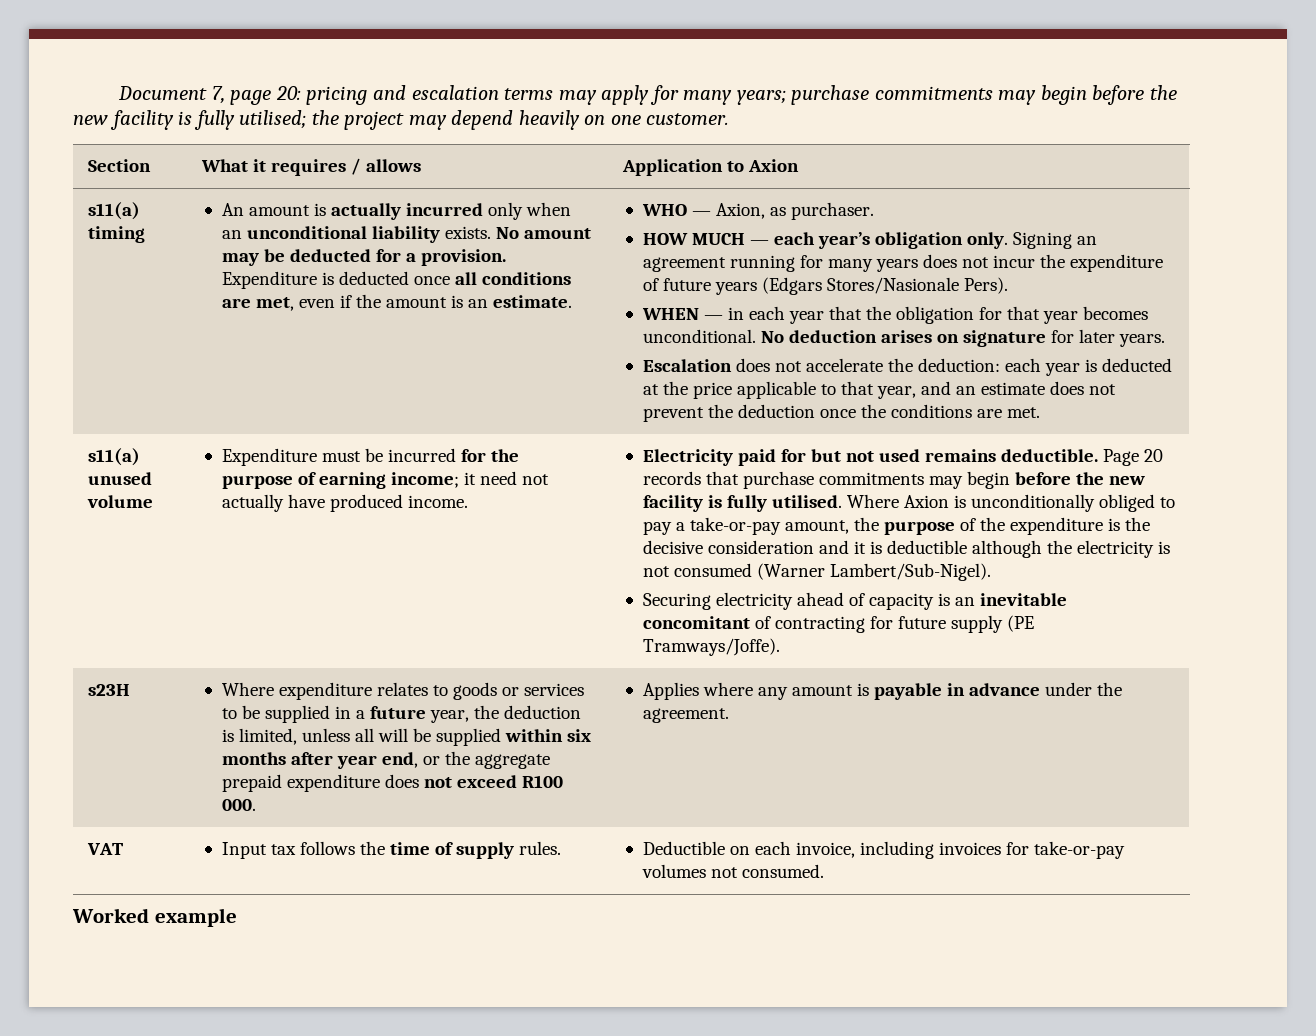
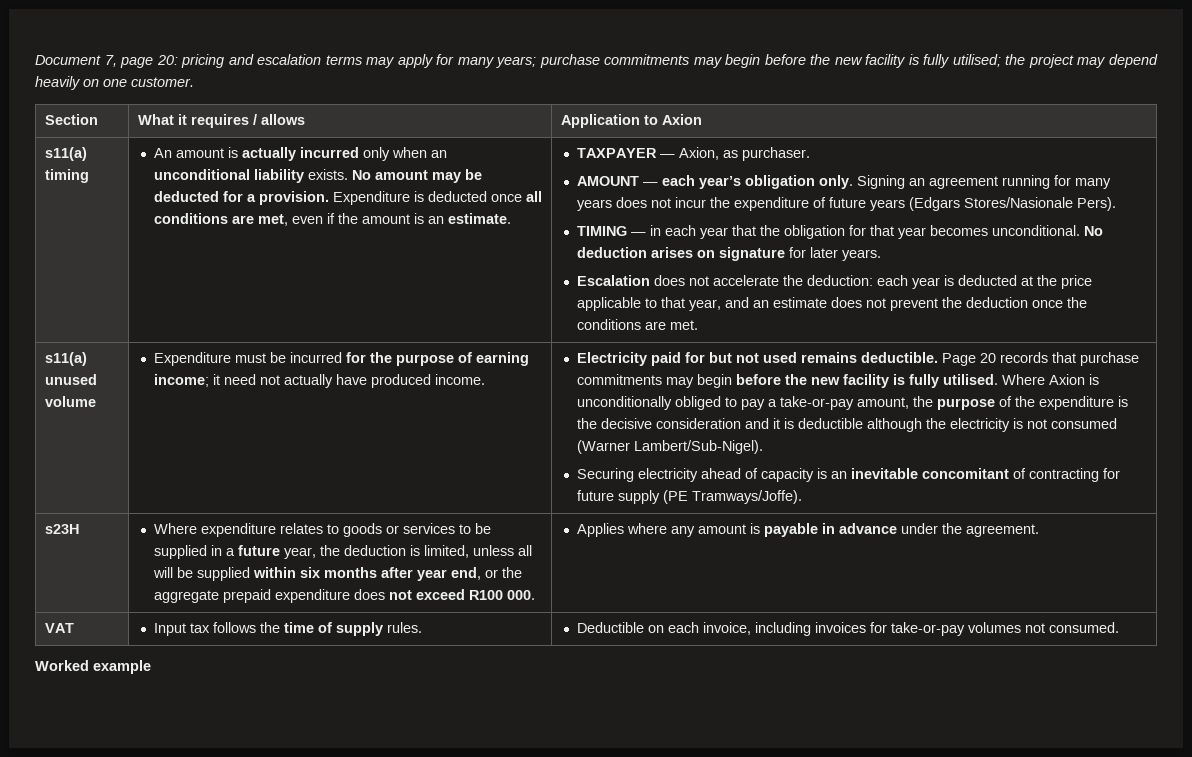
- WHO — Axion, as purchaser.
+ TAXPAYER — Axion, as purchaser.
- HOW MUCH — each year’s obligation only.
+ AMOUNT — each year’s obligation only.
- WHEN — in each year that the obligation for that year becomes unconditional.
+ TIMING — in each year that the obligation for that year becomes unconditional.

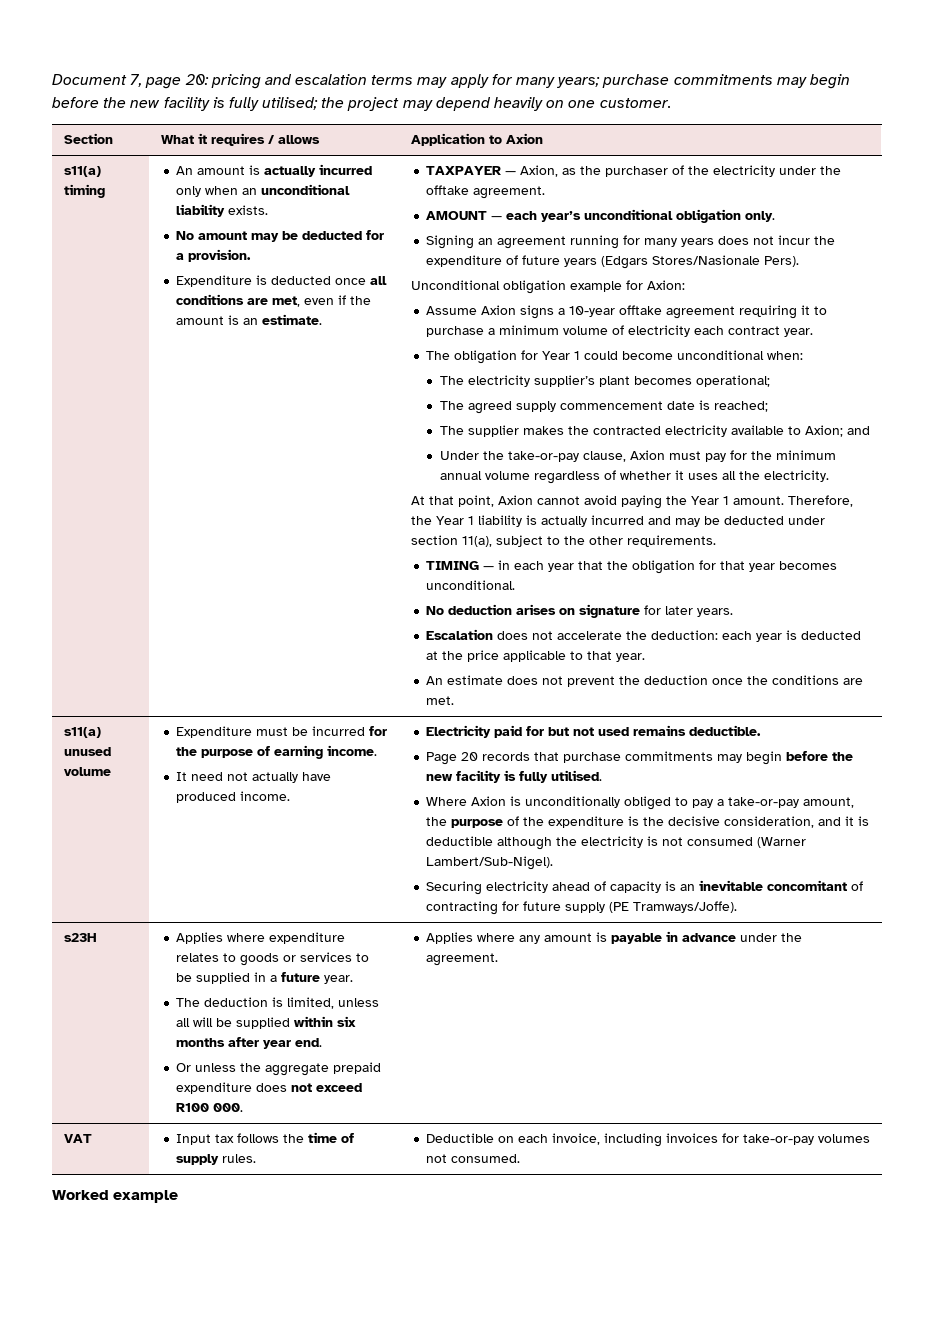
- An amount is actually incurred only when an unconditional liability exists. No amount may be deducted for a provision. Expenditure is deducted once all conditions are met, even if the amount is an estimate.
+ An amount is actually incurred only when an unconditional liability exists.
+ No amount may be deducted for a provision.
+ Expenditure is deducted once all conditions are met, even if the amount is an estimate.
- TAXPAYER — Axion, as purchaser.
+ TAXPAYER — Axion, as the purchaser of the electricity under the offtake agreement.
- AMOUNT — each year’s obligation only. Signing an agreement running for many years does not incur the expenditure of future years (Edgars Stores/Nasionale Pers).
+ AMOUNT — each year’s unconditional obligation only.
+ Signing an agreement running for many years does not incur the expenditure of future years (Edgars Stores/Nasionale Pers).
+ Unconditional obligation example for Axion:
+ Assume Axion signs a 10-year offtake agreement requiring it to purchase a minimum volume of electricity each contract year.
+ The obligation for Year 1 could become unconditional when:
+ The electricity supplier’s plant becomes operational;
+ The agreed supply commencement date is reached;
+ The supplier makes the contracted electricity available to Axion; and
+ Under the take-or-pay clause, Axion must pay for the minimum annual volume regardless of whether it uses all the electricity.
+ At that point, Axion cannot avoid paying the Year 1 amount. Therefore, the Year 1 liability is actually incurred and may be deducted under section 11(a), subject to the other requirements.
- TIMING — in each year that the obligation for that year becomes unconditional. No deduction arises on signature for later years.
+ TIMING — in each year that the obligation for that year becomes unconditional.
+ No deduction arises on signature for later years.
- Escalation does not accelerate the deduction: each year is deducted at the price applicable to that year, and an estimate does not prevent the deduction once the conditions are met.
+ Escalation does not accelerate the deduction: each year is deducted at the price applicable to that year.
+ An estimate does not prevent the deduction once the conditions are met.
- Expenditure must be incurred for the purpose of earning income; it need not actually have produced income.
+ Expenditure must be incurred for the purpose of earning income.
+ It need not actually have produced income.
- Electricity paid for but not used remains deductible. Page 20 records that purchase commitments may begin before the new facility is fully utilised. Where Axion is unconditionally obliged to pay a take-or-pay amount, the purpose of the expenditure is the decisive consideration and it is deductible although the electricity is not consumed (Warner Lambert/Sub-Nigel).
+ Electricity paid for but not used remains deductible.
+ Page 20 records that purchase commitments may begin before the new facility is fully utilised.
+ Where Axion is unconditionally obliged to pay a take-or-pay amount, the purpose of the expenditure is the decisive consideration, and it is deductible although the electricity is not consumed (Warner Lambert/Sub-Nigel).
- Where expenditure relates to goods or services to be supplied in a future year, the deduction is limited, unless all will be supplied within six months after year end, or the aggregate prepaid expenditure does not exceed R100 000.
+ Applies where expenditure relates to goods or services to be supplied in a future year.
+ The deduction is limited, unless all will be supplied within six months after year end.
+ Or unless the aggregate prepaid expenditure does not exceed R100 000.

